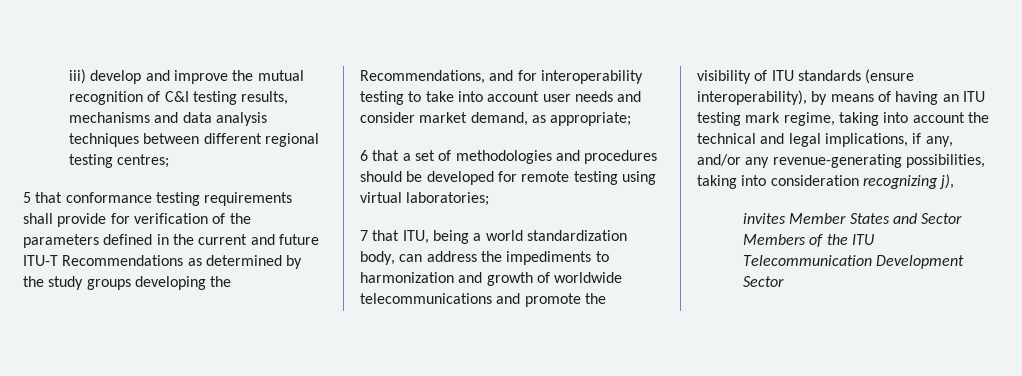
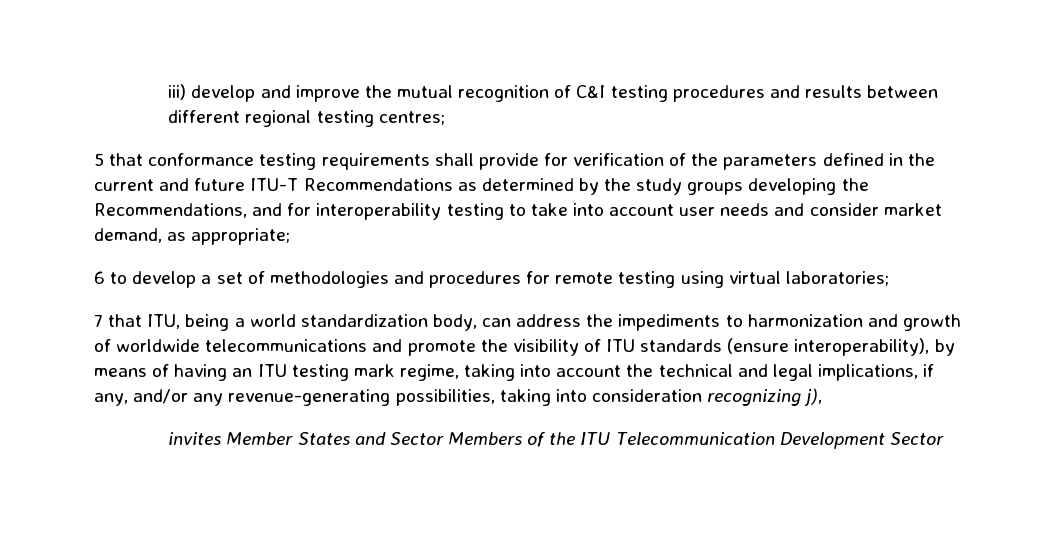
- iii) develop and improve the mutual recognition of C&I testing results, mechanisms and data analysis techniques between different regional testing centres;
+ iii) develop and improve the mutual recognition of C&I testing procedures and results between different regional testing centres;
- 6 that a set of methodologies and procedures should be developed for remote testing using virtual laboratories;
+ 6 to develop a set of methodologies and procedures for remote testing using virtual laboratories;

